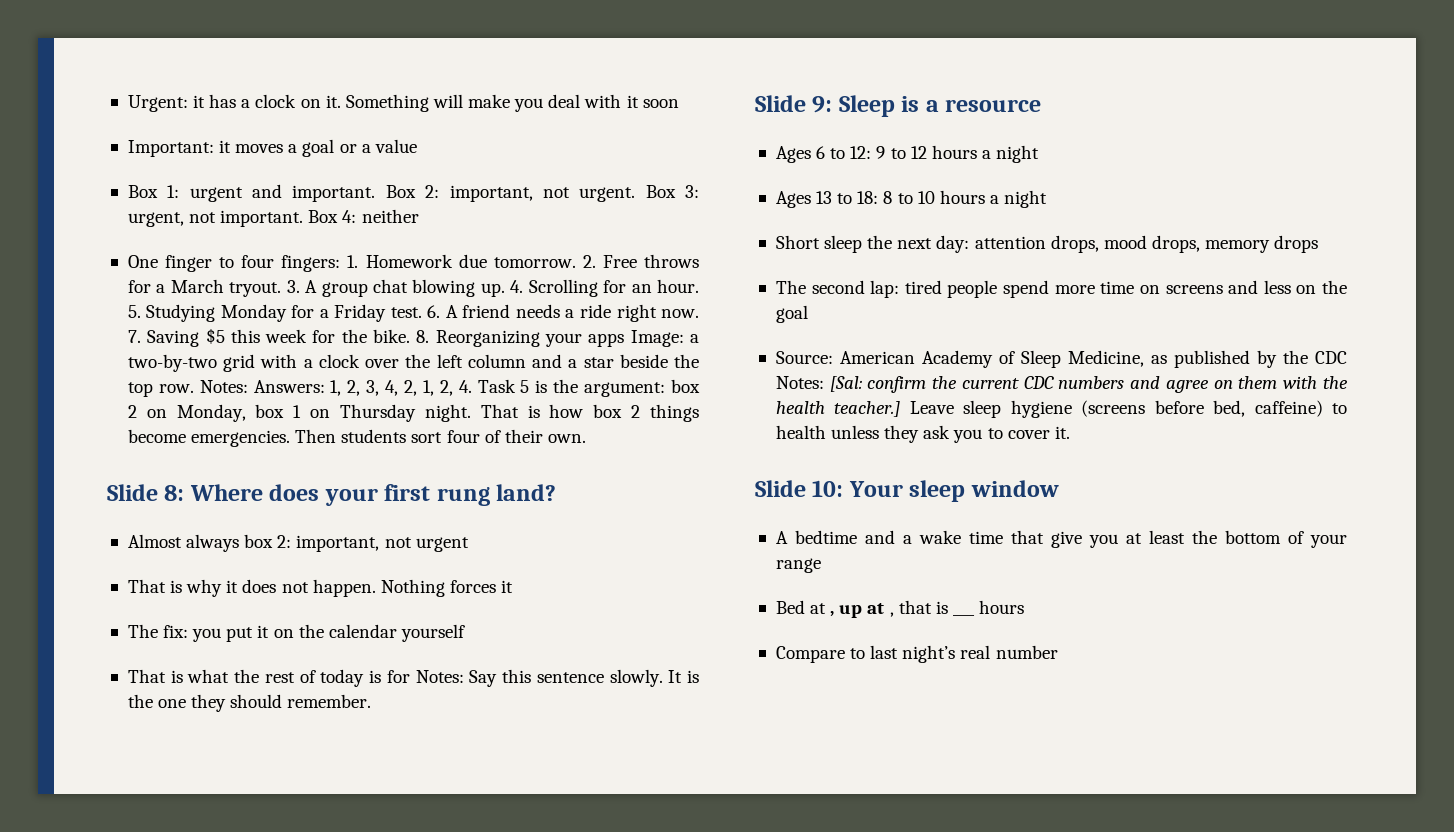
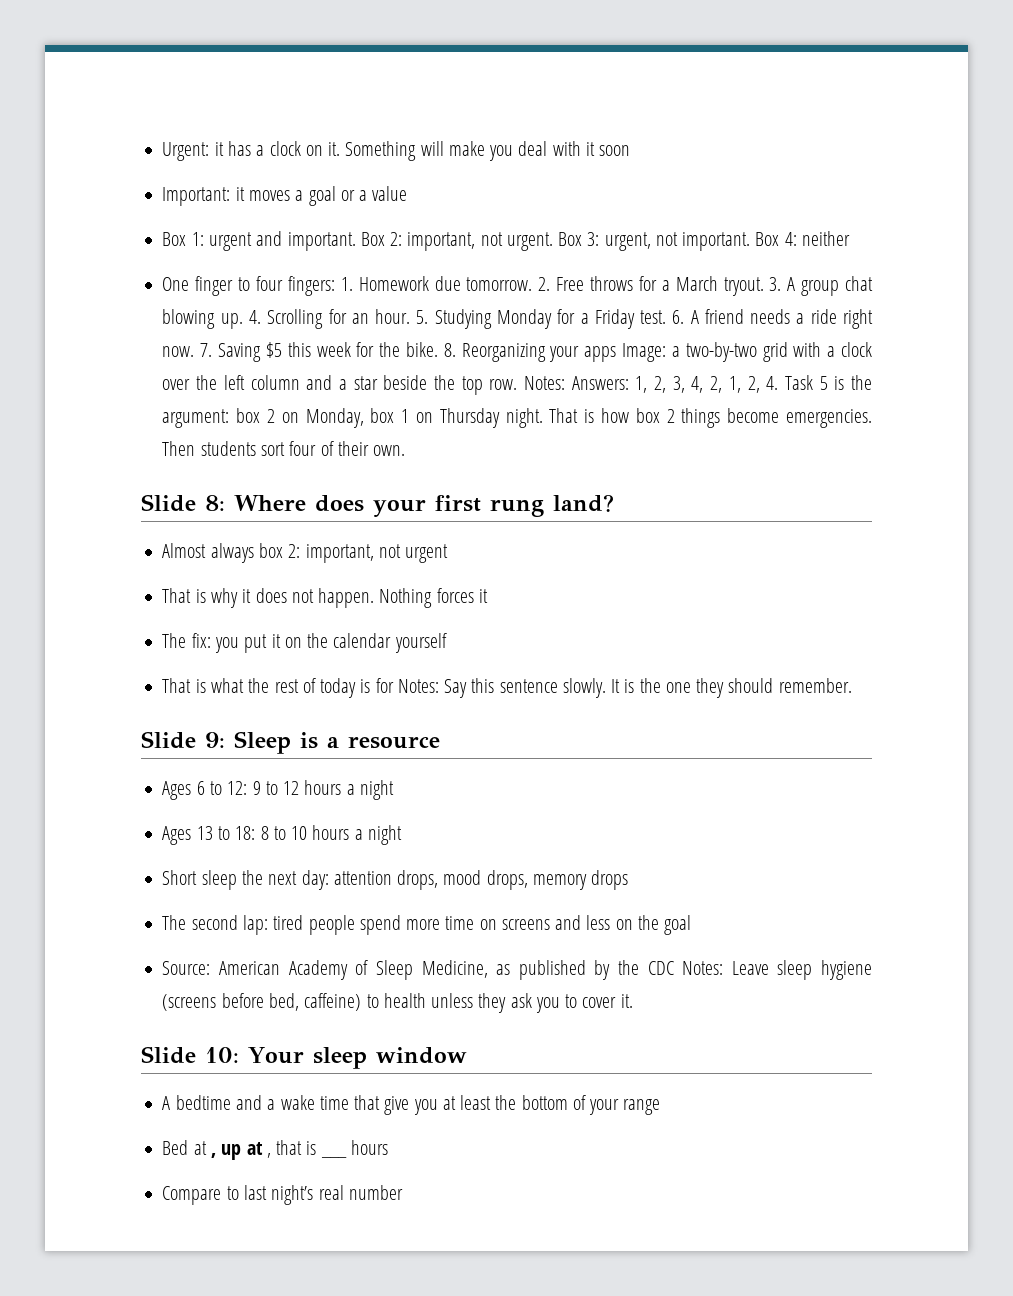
- Source: American Academy of Sleep Medicine, as published by the CDC Notes: [Sal: confirm the current CDC numbers and agree on them with the health teacher.] Leave sleep hygiene (screens before bed, caffeine) to health unless they ask you to cover it.
+ Source: American Academy of Sleep Medicine, as published by the CDC Notes: Leave sleep hygiene (screens before bed, caffeine) to health unless they ask you to cover it.

